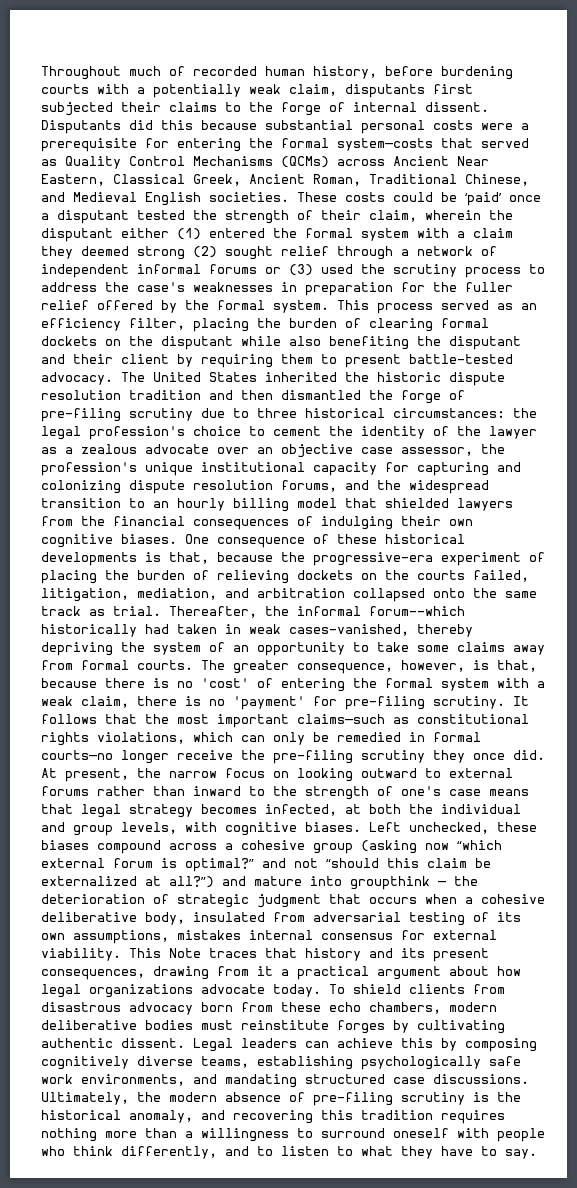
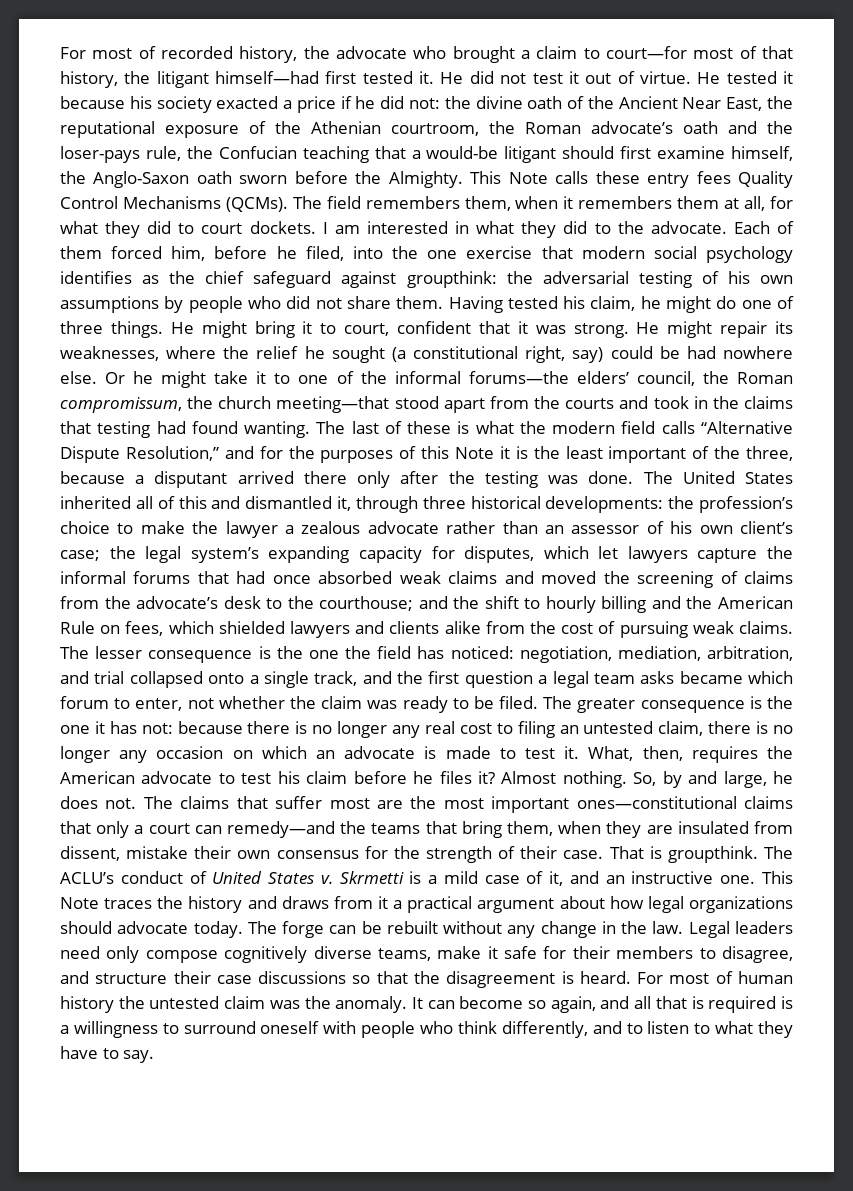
- Throughout much of recorded human history, before burdening courts with a potentially weak claim, disputants first subjected their claims to the forge of internal dissent. Disputants did this because substantial personal costs were a prerequisite for entering the formal system—costs that served as Quality Control Mechanisms (QCMs) across Ancient Near Eastern, Classical Greek, Ancient Roman, Traditional Chinese, and Medieval English societies. These costs could be ‘paid’ once a disputant tested the strength of their claim, wherein the disputant either (1) entered the formal system with a claim they deemed strong (2) sought relief through a network of independent informal forums or (3) used the scrutiny process to address the case's weaknesses in preparation for the fuller relief offered by the formal system. This process served as an efficiency filter, placing the burden of clearing formal dockets on the disputant while also benefiting the disputant and their client by requiring them to present battle-tested advocacy. The United States inherited the historic dispute resolution tradition and then dismantled the forge of pre-filing scrutiny due to three historical circumstances: the legal profession's choice to cement the identity of the lawyer as a zealous advocate over an objective case assessor, the profession's unique institutional capacity for capturing and colonizing dispute resolution forums, and the widespread transition to an hourly billing model that shielded lawyers from the financial consequences of indulging their own cognitive biases. One consequence of these historical developments is that, because the progressive-era experiment of placing the burden of relieving dockets on the courts failed, litigation, mediation, and arbitration collapsed onto the same track as trial. Thereafter, the informal forum––which historically had taken in weak cases–vanished, thereby depriving the system of an opportunity to take some claims away from formal courts. The greater consequence, however, is that, because there is no 'cost' of entering the formal system with a weak claim, there is no 'payment' for pre-filing scrutiny. It follows that the most important claims—such as constitutional rights violations, which can only be remedied in formal courts—no longer receive the pre-filing scrutiny they once did. At present, the narrow focus on looking outward to external forums rather than inward to the strength of one's case means that legal strategy becomes infected, at both the individual and group levels, with cognitive biases. Left unchecked, these biases compound across a cohesive group (asking now “which external forum is optimal?” and not “should this claim be externalized at all?”) and mature into groupthink — the deterioration of strategic judgment that occurs when a cohesive deliberative body, insulated from adversarial testing of its own assumptions, mistakes internal consensus for external viability.
+ For most of recorded history, the advocate who brought a claim to court—for most of that history, the litigant himself—had first tested it. He did not test it out of virtue. He tested it because his society exacted a price if he did not: the divine oath of the Ancient Near East, the reputational exposure of the Athenian courtroom, the Roman advocate’s oath and the loser-pays rule, the Confucian teaching that a would-be litigant should first examine himself, the Anglo-Saxon oath sworn before the Almighty. This Note calls these entry fees Quality Control Mechanisms (QCMs). The field remembers them, when it remembers them at all, for what they did to court dockets. I am interested in what they did to the advocate. Each of them forced him, before he filed, into the one exercise that modern social psychology identifies as the chief safeguard against groupthink: the adversarial testing of his own assumptions by people who did not share them. Having tested his claim, he might do one of three things. He might bring it to court, confident that it was strong. He might repair its weaknesses, where the relief he sought (a constitutional right, say) could be had nowhere else. Or he might take it to one of the informal forums—the elders’ council, the Roman compromissum, the church meeting—that stood apart from the courts and took in the claims that testing had found wanting. The last of these is what the modern field calls “Alternative Dispute Resolution,” and for the purposes of this Note it is the least important of the three, because a disputant arrived there only after the testing was done. The United States inherited all of this and dismantled it, through three historical developments: the profession’s choice to make the lawyer a zealous advocate rather than an assessor of his own client’s case; the legal system’s expanding capacity for disputes, which let lawyers capture the informal forums that had once absorbed weak claims and moved the screening of claims from the advocate’s desk to the courthouse; and the shift to hourly billing and the American Rule on fees, which shielded lawyers and clients alike from the cost of pursuing weak claims. The lesser consequence is the one the field has noticed: negotiation, mediation, arbitration, and trial collapsed onto a single track, and the first question a legal team asks became which forum to enter, not whether the claim was ready to be filed. The greater consequence is the one it has not: because there is no longer any real cost to filing an untested claim, there is no longer any occasion on which an advocate is made to test it. What, then, requires the American advocate to test his claim before he files it? Almost nothing. So, by and large, he does not. The claims that suffer most are the most important ones—constitutional claims that only a court can remedy—and the teams that bring them, when they are insulated from dissent, mistake their own consensus for the strength of their case. That is groupthink. The ACLU’s conduct of United States v. Skrmetti is a mild case of it, and an instructive one.
- This Note traces that history and its present consequences, drawing from it a practical argument about how legal organizations advocate today.
+ This Note traces the history and draws from it a practical argument about how legal organizations should advocate today.
- To shield clients from disastrous advocacy born from these echo chambers, modern deliberative bodies must reinstitute forges by cultivating authentic dissent. Legal leaders can achieve this by composing cognitively diverse teams, establishing psychologically safe work environments, and mandating structured case discussions. Ultimately, the modern absence of pre-filing scrutiny is the historical anomaly, and recovering this tradition requires nothing more than a willingness to surround oneself with people who think differently, and to listen to what they have to say.
+ The forge can be rebuilt without any change in the law. Legal leaders need only compose cognitively diverse teams, make it safe for their members to disagree, and structure their case discussions so that the disagreement is heard. For most of human history the untested claim was the anomaly. It can become so again, and all that is required is a willingness to surround oneself with people who think differently, and to listen to what they have to say.

